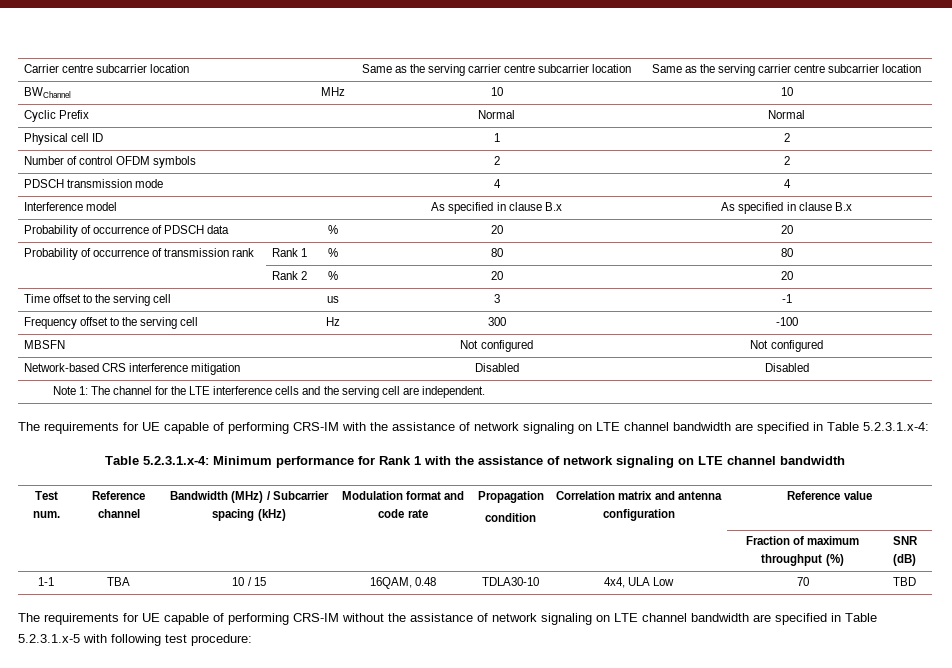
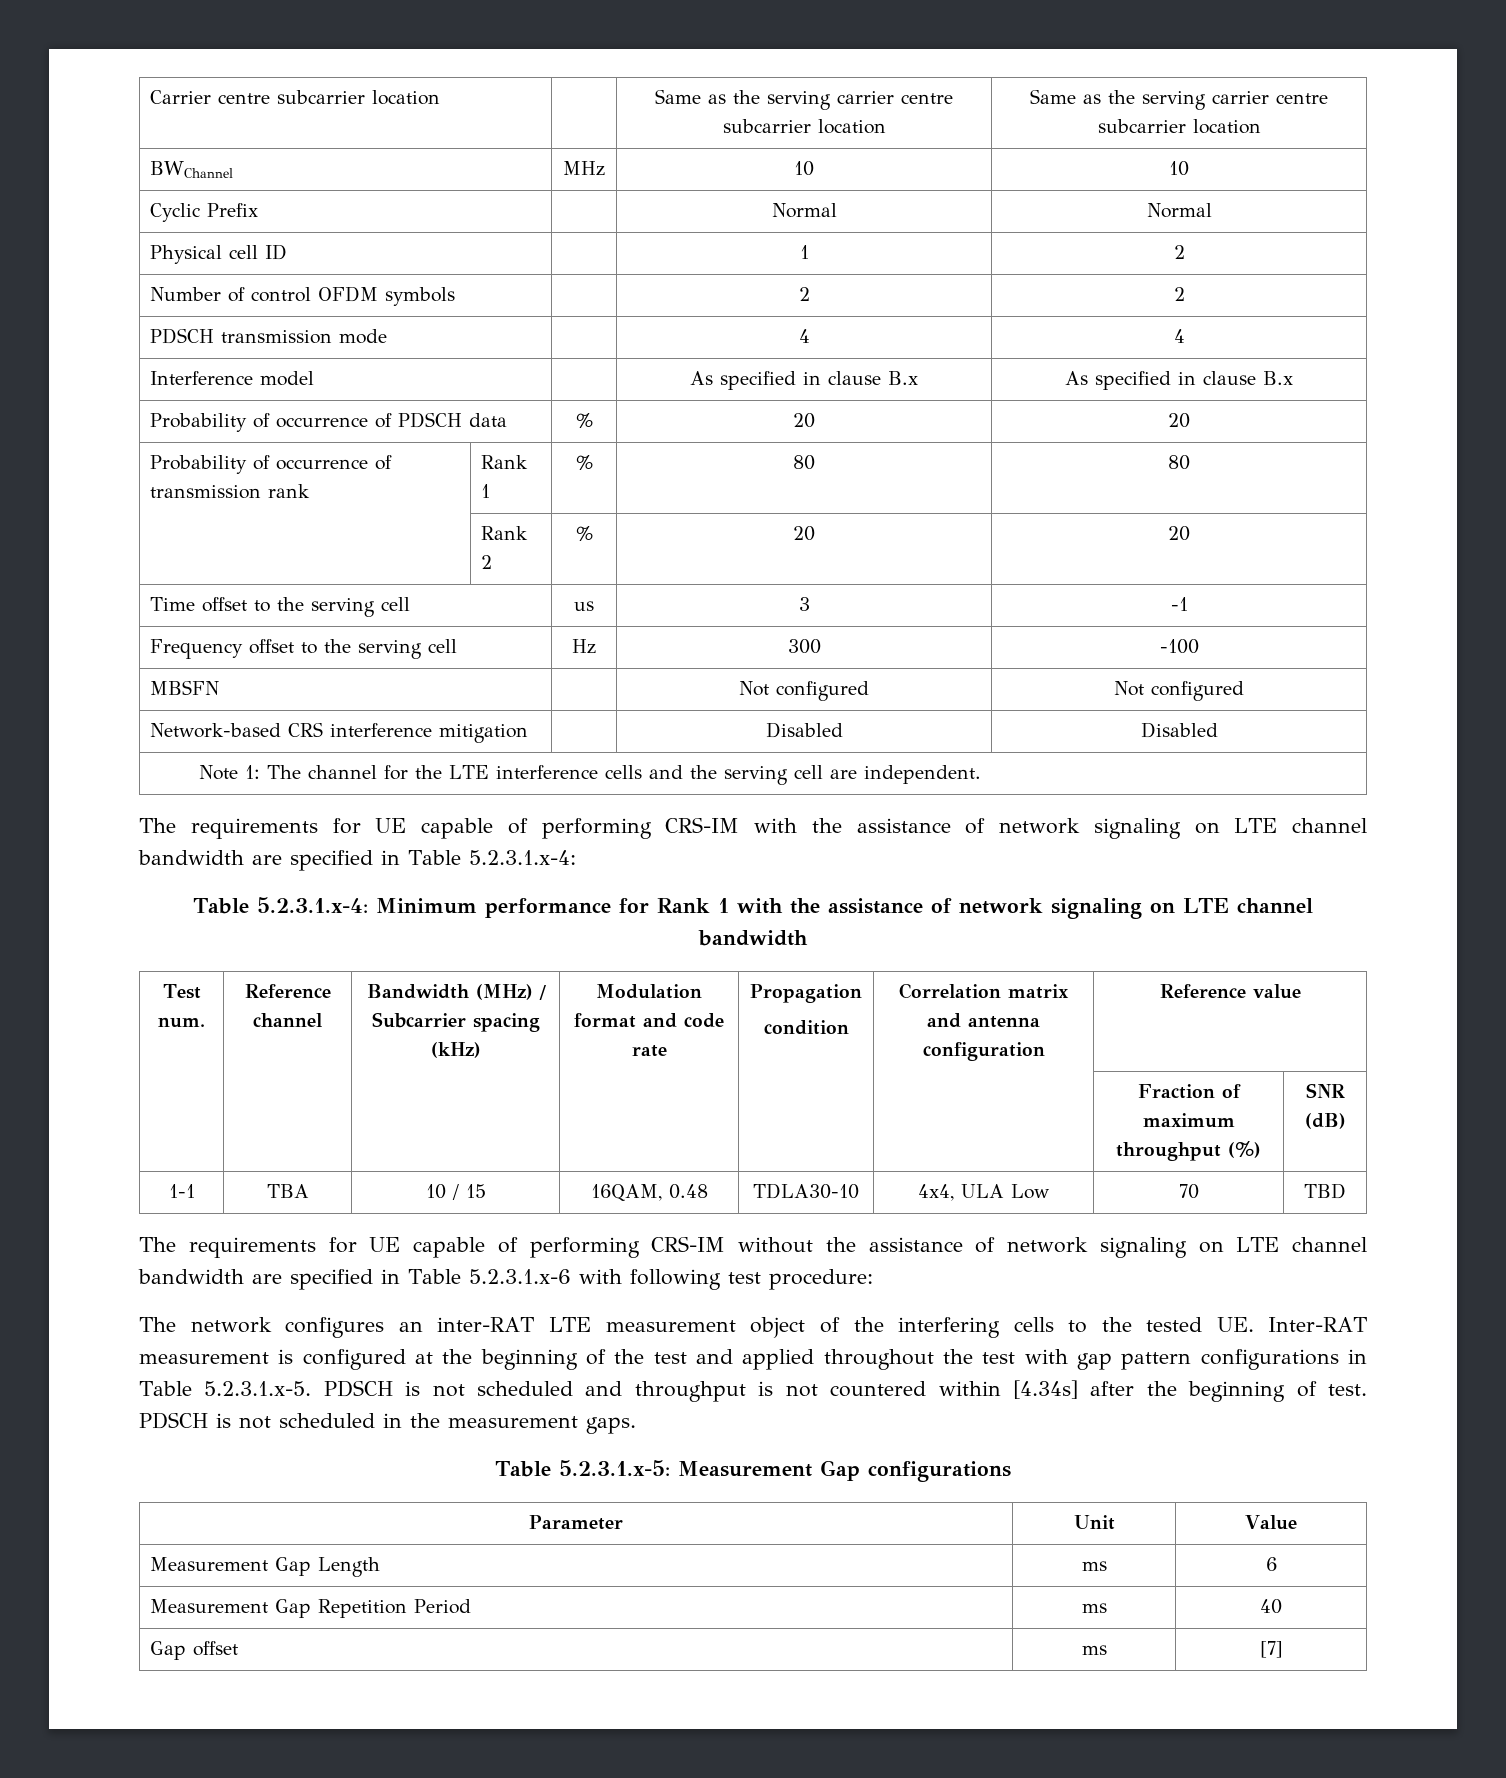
- The requirements for UE capable of performing CRS-IM without the assistance of network signaling on LTE channel bandwidth are specified in Table 5.2.3.1.x-5 with following test procedure:
+ The requirements for UE capable of performing CRS-IM without the assistance of network signaling on LTE channel bandwidth are specified in Table 5.2.3.1.x-6 with following test procedure:
+ The network configures an inter-RAT LTE measurement object of the interfering cells to the tested UE. Inter-RAT measurement is configured at the beginning of the test and applied throughout the test with gap pattern configurations in Table 5.2.3.1.x-5. PDSCH is not scheduled and throughput is not countered within [4.34s] after the beginning of test. PDSCH is not scheduled in the measurement gaps.
+ Table 5.2.3.1.x-5: Measurement Gap configurations
+ Parameter | Unit | Value
+ Measurement Gap Length | ms | 6
+ Measurement Gap Repetition Period | ms | 40
+ Gap offset | ms | [7]

